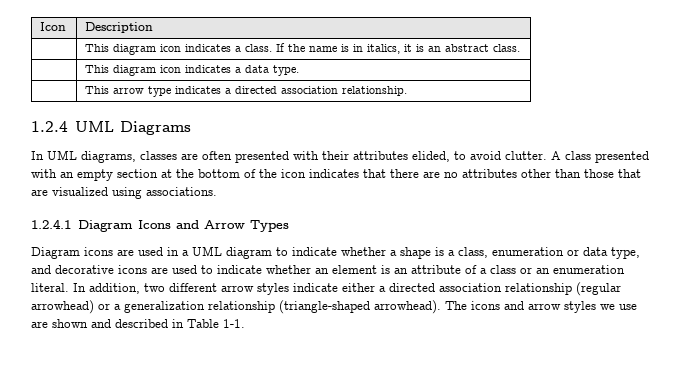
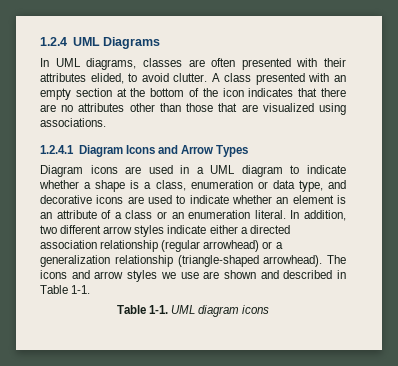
- Icon | Description
- | This diagram icon indicates a class. If the name is in italics, it is an abstract class.
- | This diagram icon indicates a data type.
- | This arrow type indicates a directed association relationship.
+ Table 1-1. UML diagram icons

